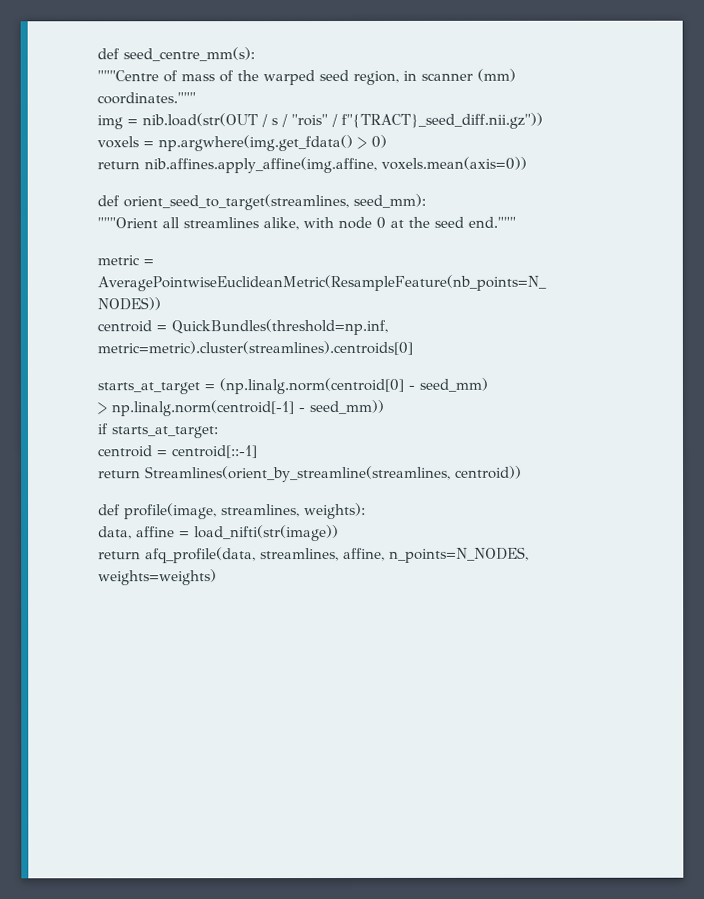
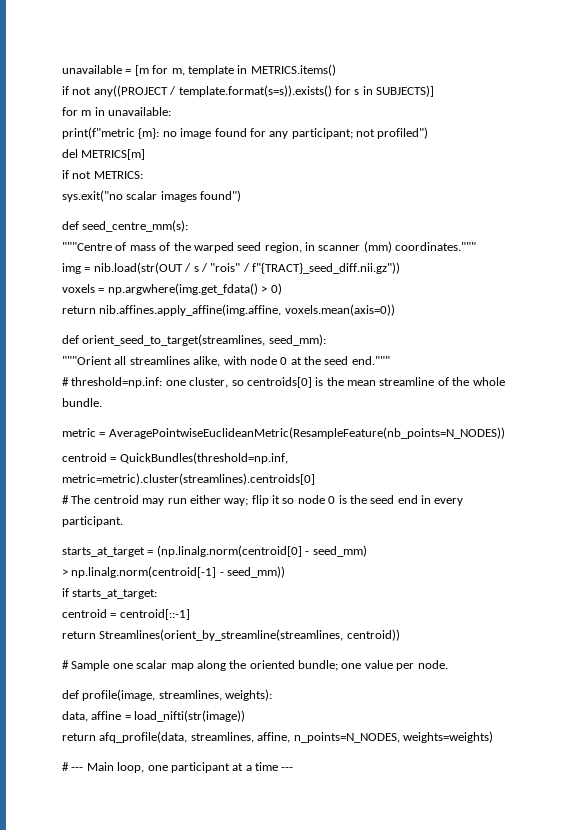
+ unavailable = [m for m, template in METRICS.items()
+ if not any((PROJECT / template.format(s=s)).exists() for s in SUBJECTS)]
+ for m in unavailable:
+ print(f"metric {m}: no image found for any participant; not profiled")
+ del METRICS[m]
+ if not METRICS:
+ sys.exit("no scalar images found")
+ # threshold=np.inf: one cluster, so centroids[0] is the mean streamline of the whole bundle.
+ # The centroid may run either way; flip it so node 0 is the seed end in every participant.
+ # Sample one scalar map along the oriented bundle; one value per node.
+ # --- Main loop, one participant at a time ---

